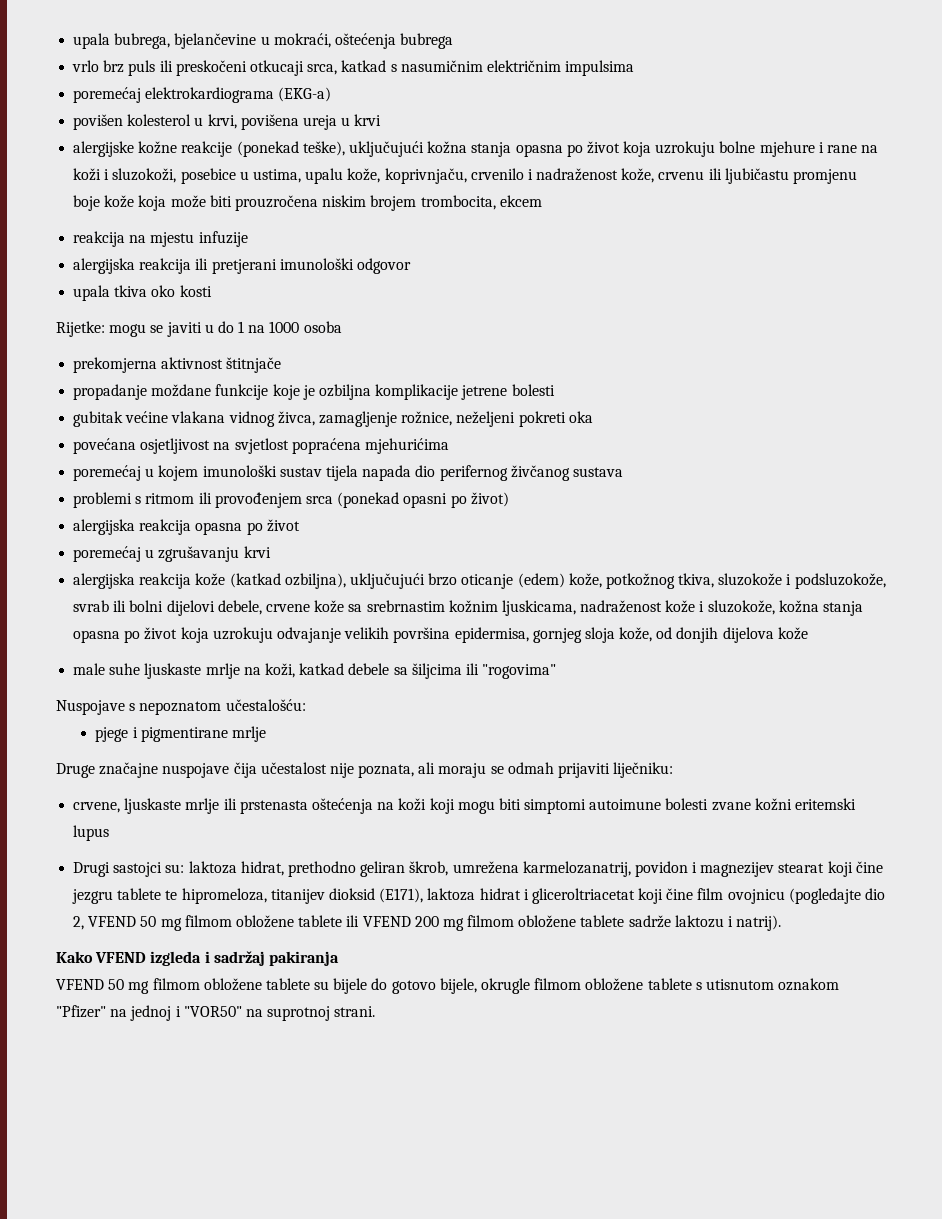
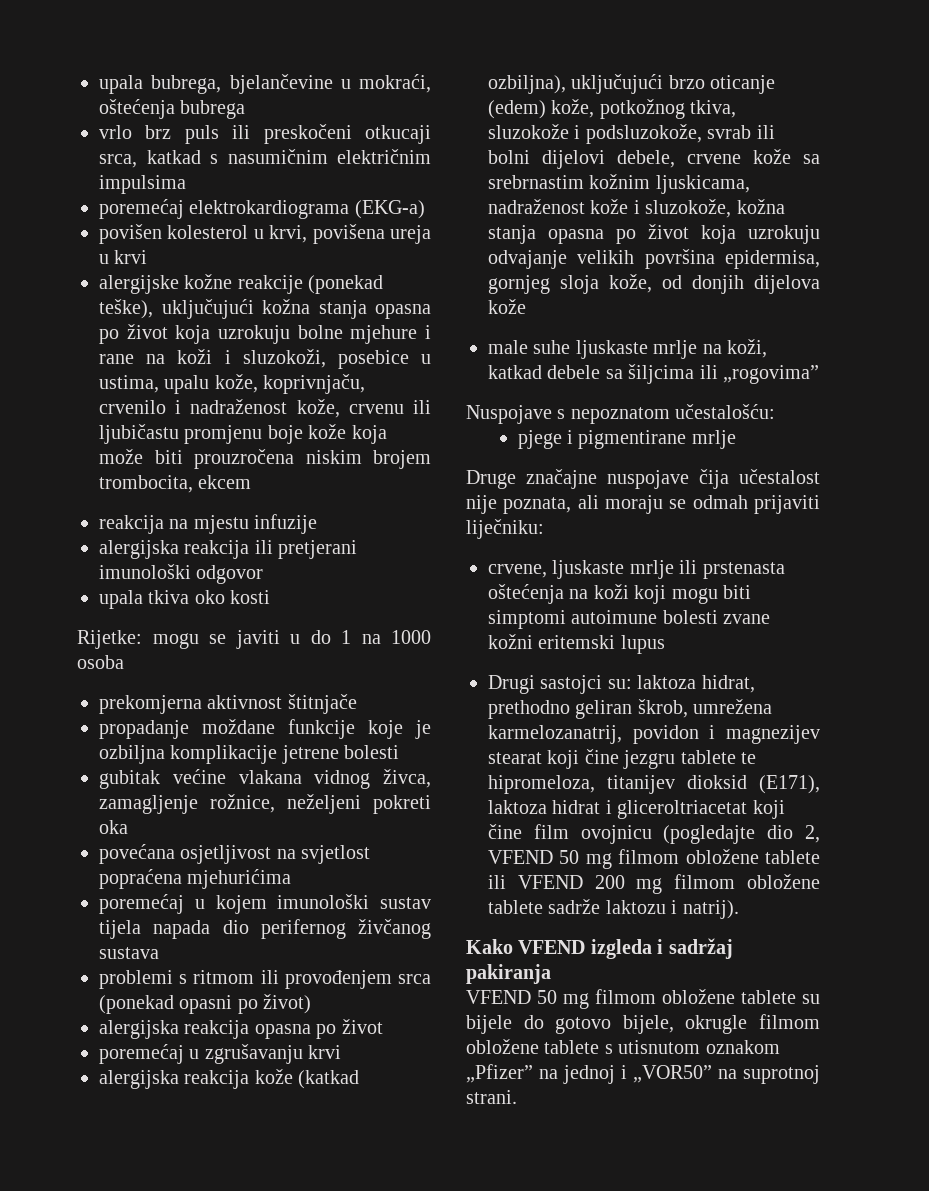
- male suhe ljuskaste mrlje na koži, katkad debele sa šiljcima ili "rogovima"
+ male suhe ljuskaste mrlje na koži, katkad debele sa šiljcima ili „rogovima”
- VFEND 50 mg filmom obložene tablete su bijele do gotovo bijele, okrugle filmom obložene tablete s utisnutom oznakom "Pfizer" na jednoj i "VOR50" na suprotnoj strani.
+ VFEND 50 mg filmom obložene tablete su bijele do gotovo bijele, okrugle filmom obložene tablete s utisnutom oznakom „Pfizer” na jednoj i „VOR50” na suprotnoj strani.

